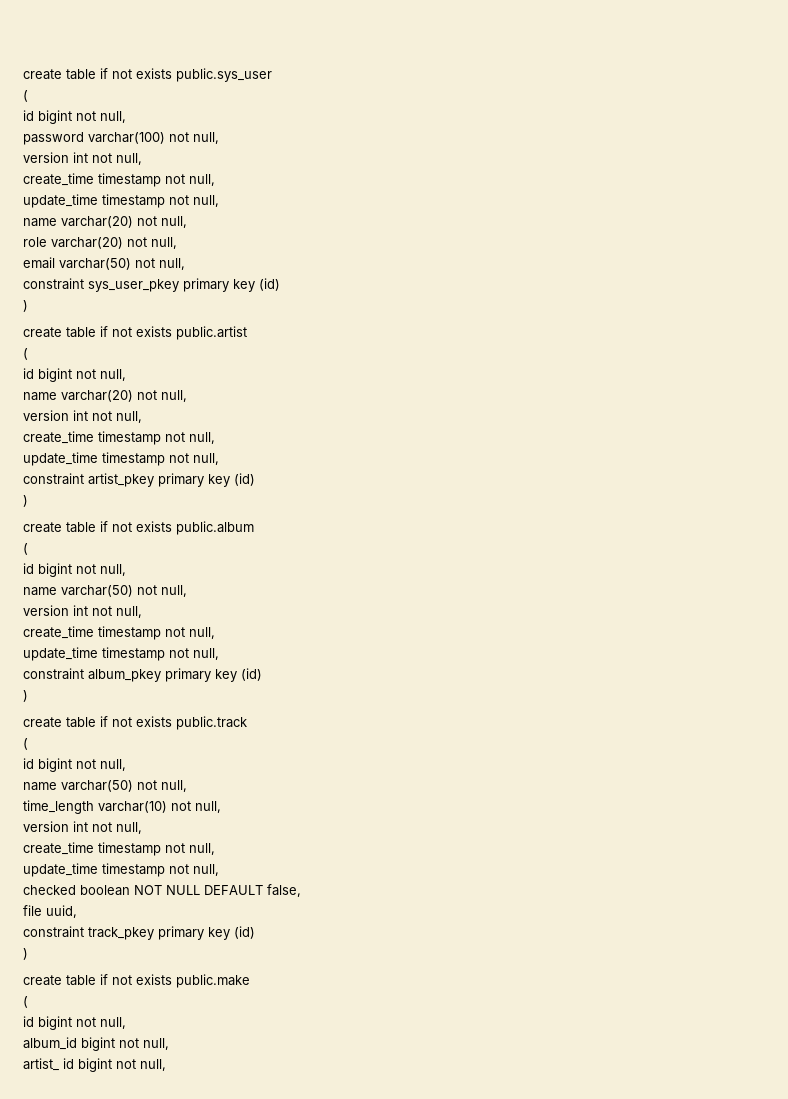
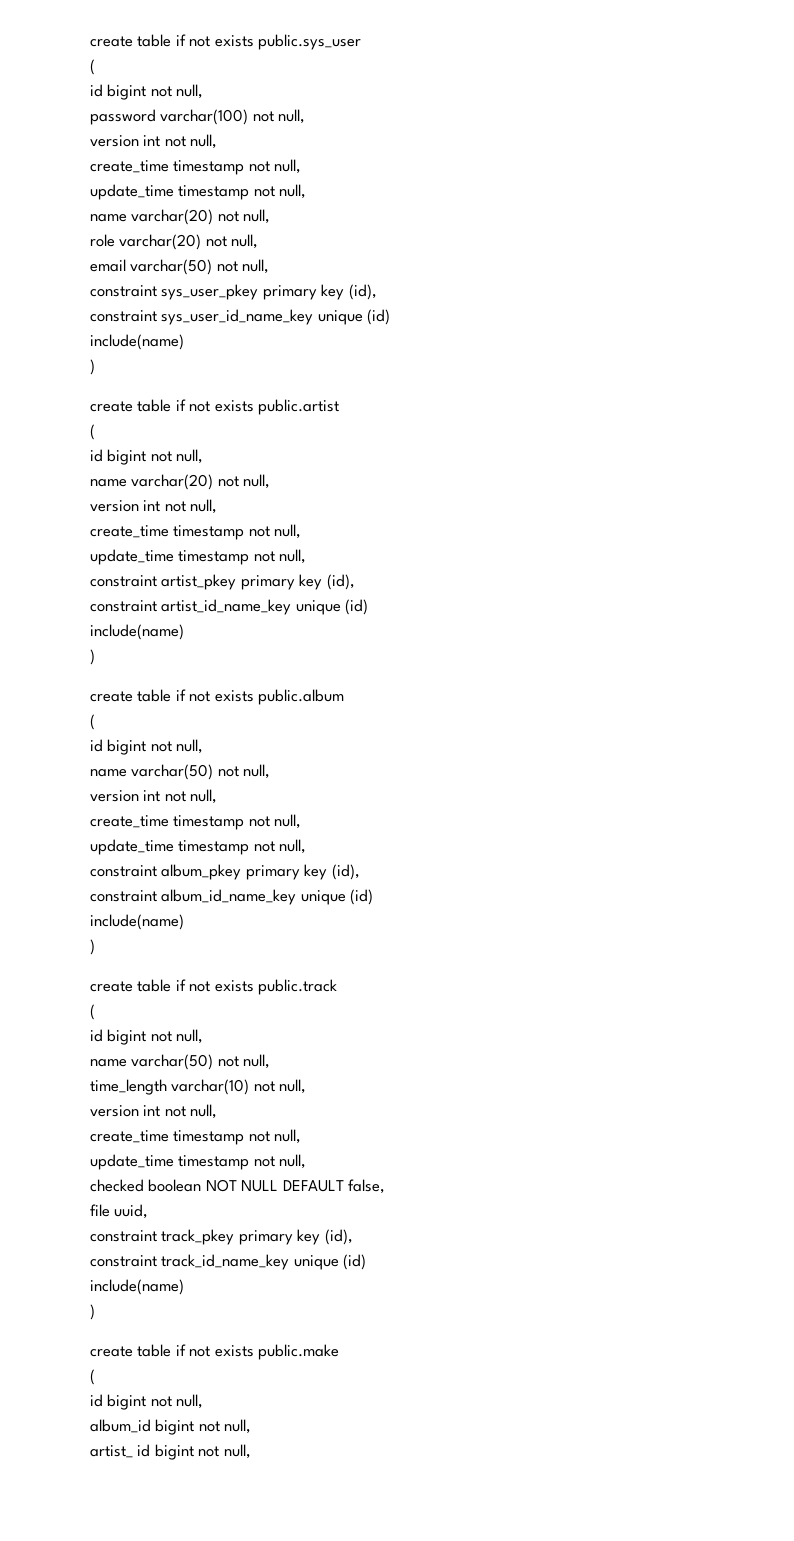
- constraint sys_user_pkey primary key (id)
+ constraint sys_user_pkey primary key (id),
+ constraint sys_user_id_name_key unique (id)
+ include(name)
- constraint artist_pkey primary key (id)
+ constraint artist_pkey primary key (id),
+ constraint artist_id_name_key unique (id)
+ include(name)
- constraint album_pkey primary key (id)
+ constraint album_pkey primary key (id),
+ constraint album_id_name_key unique (id)
+ include(name)
- constraint track_pkey primary key (id)
+ constraint track_pkey primary key (id),
+ constraint track_id_name_key unique (id)
+ include(name)

